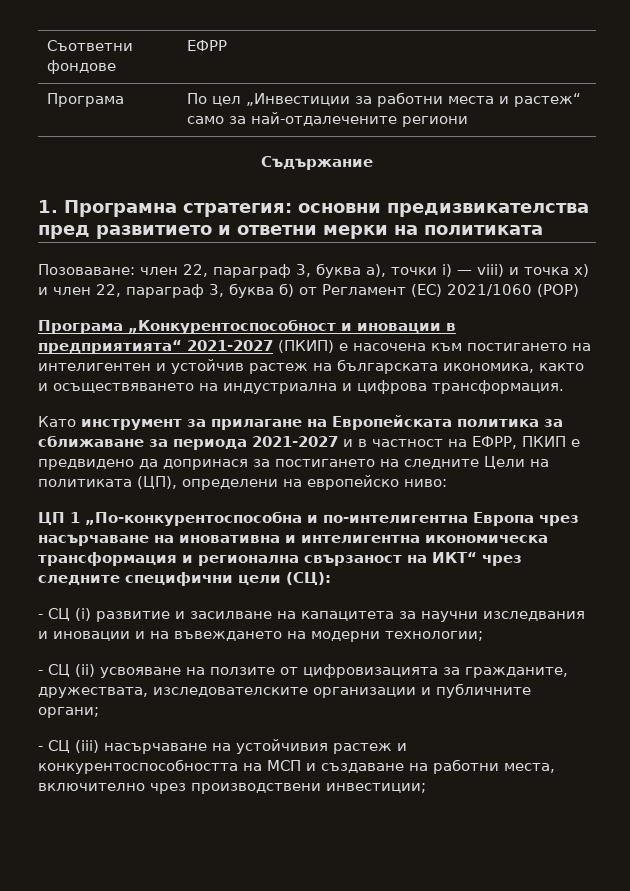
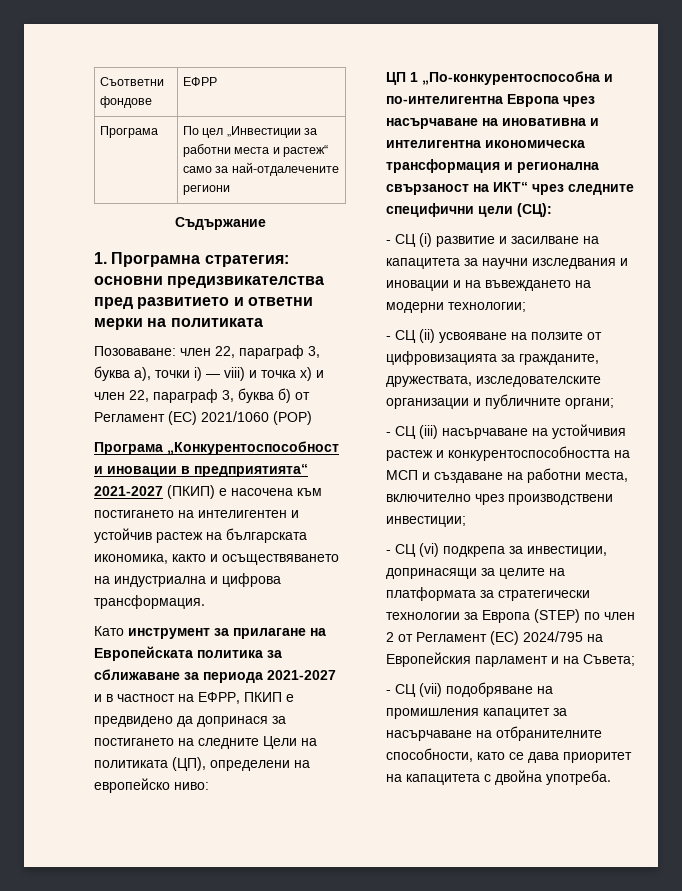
+ - СЦ (vi) подкрепа за инвестиции, допринасящи за целите на платформата за стратегически технологии за Европа (STEP) по член 2 от Регламент (ЕС) 2024/795 на Европейския парламент и на Съвета;
+ - СЦ (vii) подобряване на промишления капацитет за насърчаване на отбранителните способности, като се дава приоритет на капацитета с двойна употреба.

